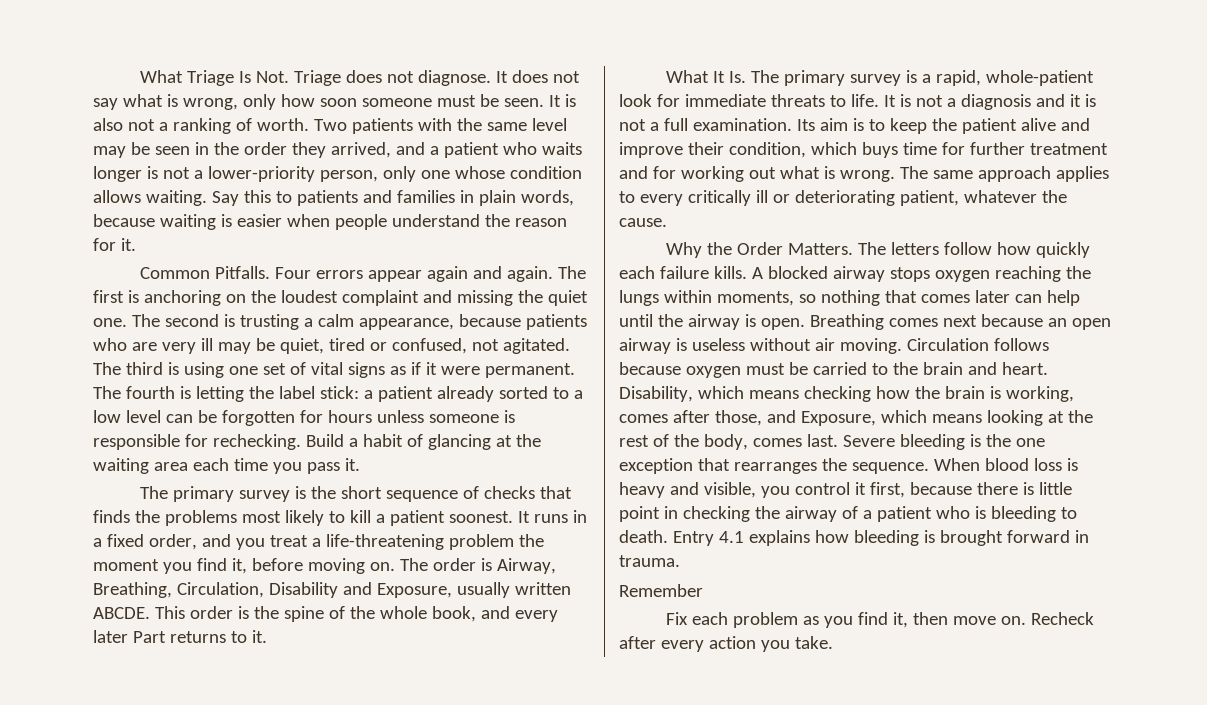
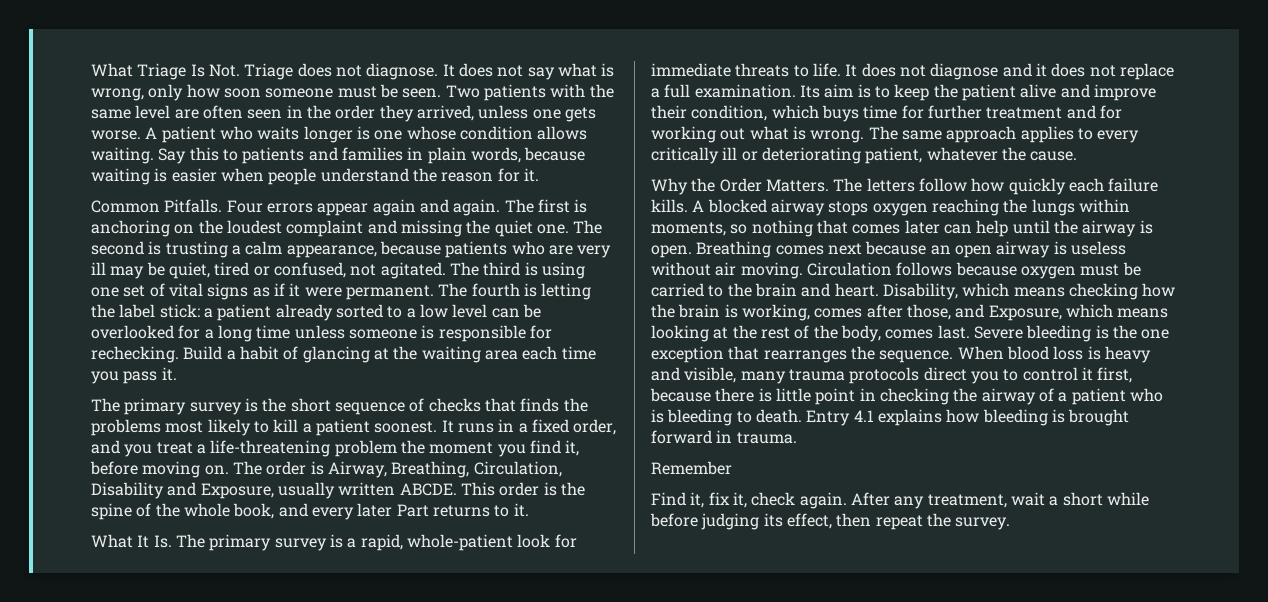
- It is also not a ranking of worth.
- Two patients with the same level may be seen in the order they arrived, and a patient who waits longer is not a lower-priority person, only one whose condition allows waiting.
+ Two patients with the same level are often seen in the order they arrived, unless one gets worse. A patient who waits longer is one whose condition allows waiting.
- The fourth is letting the label stick: a patient already sorted to a low level can be forgotten for hours unless someone is responsible for rechecking.
+ The fourth is letting the label stick: a patient already sorted to a low level can be overlooked for a long time unless someone is responsible for rechecking.
- It is not a diagnosis and it is not a full examination.
+ It does not diagnose and it does not replace a full examination.
- When blood loss is heavy and visible, you control it first, because there is little point in checking the airway of a patient who is bleeding to death.
+ When blood loss is heavy and visible, many trauma protocols direct you to control it first, because there is little point in checking the airway of a patient who is bleeding to death.
- Fix each problem as you find it, then move on. Recheck after every action you take.
+ Find it, fix it, check again. After any treatment, wait a short while before judging its effect, then repeat the survey.

